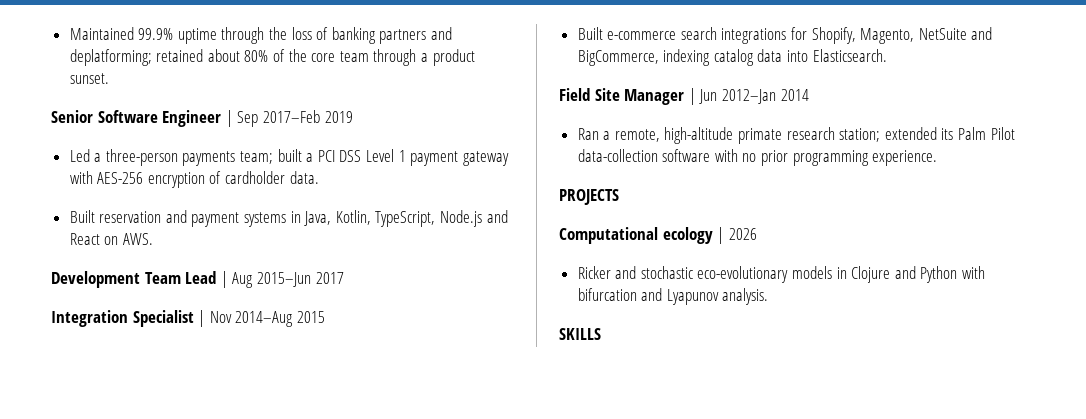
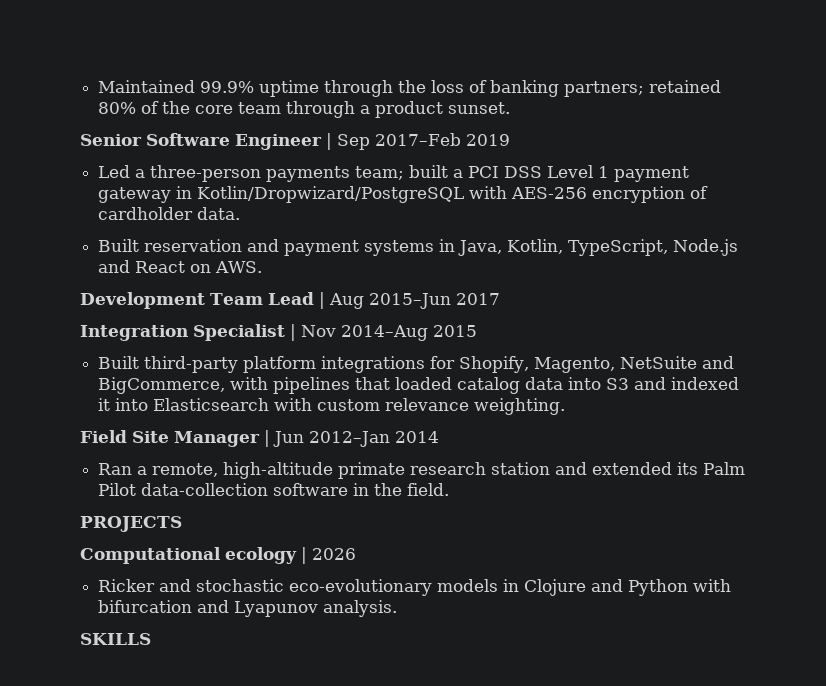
- Maintained 99.9% uptime through the loss of banking partners and deplatforming; retained about 80% of the core team through a product sunset.
+ Maintained 99.9% uptime through the loss of banking partners; retained 80% of the core team through a product sunset.
- Led a three-person payments team; built a PCI DSS Level 1 payment gateway with AES-256 encryption of cardholder data.
+ Led a three-person payments team; built a PCI DSS Level 1 payment gateway in Kotlin/Dropwizard/PostgreSQL with AES-256 encryption of cardholder data.
- Built e-commerce search integrations for Shopify, Magento, NetSuite and BigCommerce, indexing catalog data into Elasticsearch.
+ Built third-party platform integrations for Shopify, Magento, NetSuite and BigCommerce, with pipelines that loaded catalog data into S3 and indexed it into Elasticsearch with custom relevance weighting.
- Ran a remote, high-altitude primate research station; extended its Palm Pilot data-collection software with no prior programming experience.
+ Ran a remote, high-altitude primate research station and extended its Palm Pilot data-collection software in the field.

